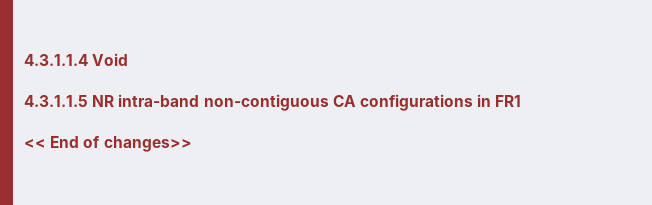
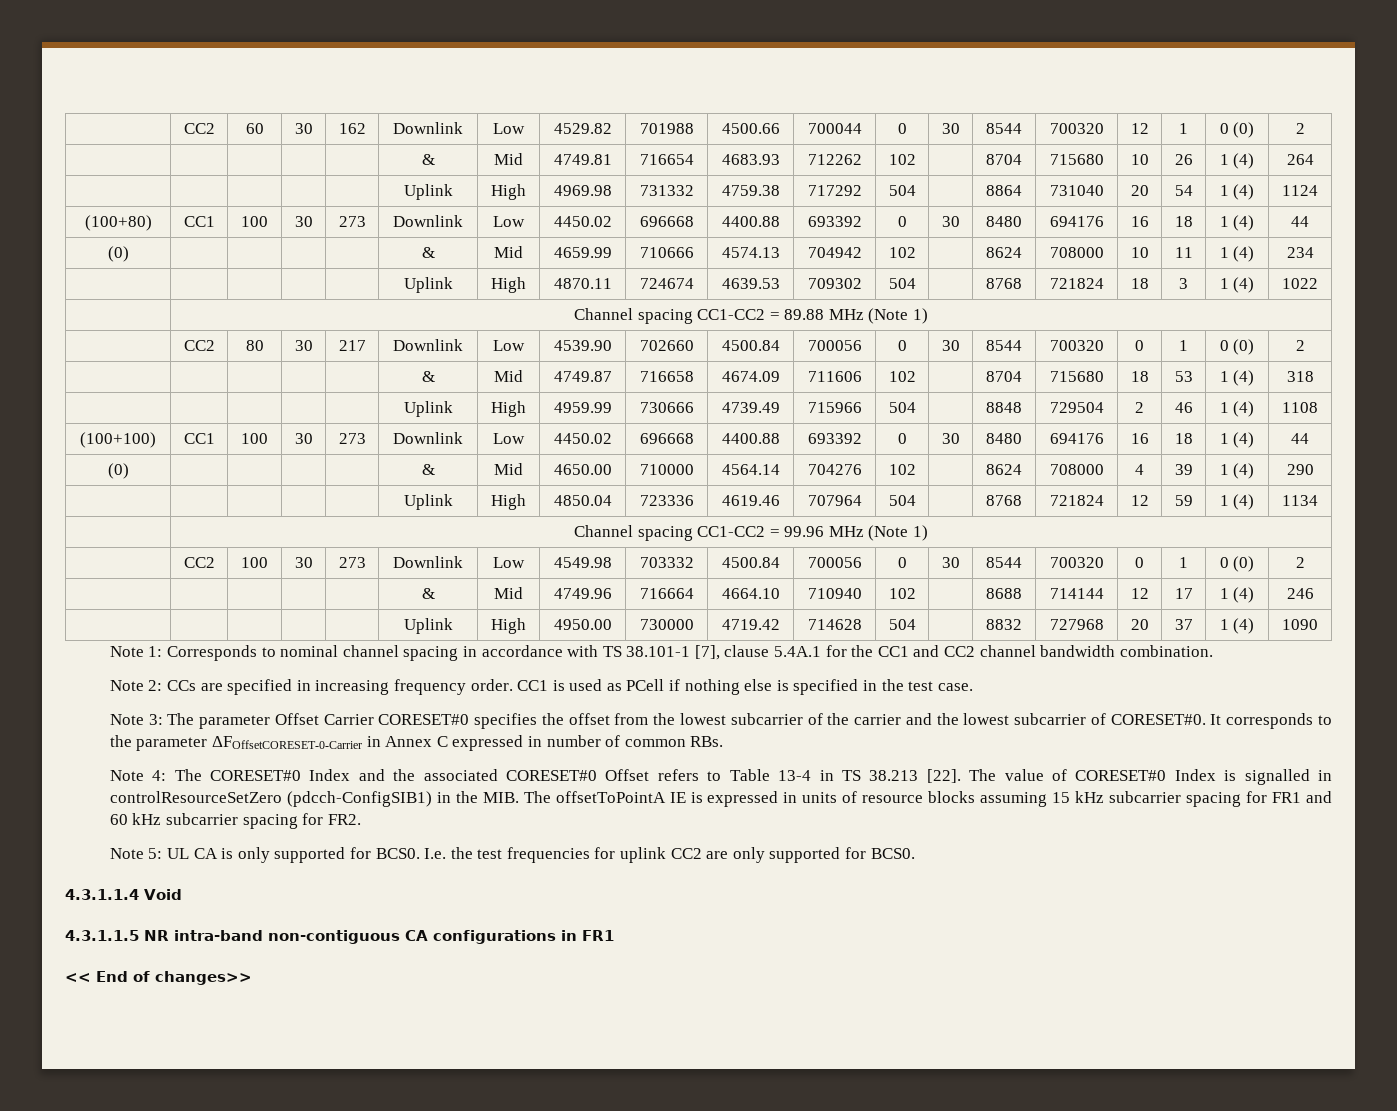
+ | CC2 | 60 | 30 | 162 | Downlink | Low | 4529.82 | 701988 | 4500.66 | 700044 | 0 | 30 | 8544 | 700320 | 12 | 1 | 0 (0) | 2
+ | | | | | & | Mid | 4749.81 | 716654 | 4683.93 | 712262 | 102 | | 8704 | 715680 | 10 | 26 | 1 (4) | 264
+ | | | | | Uplink | High | 4969.98 | 731332 | 4759.38 | 717292 | 504 | | 8864 | 731040 | 20 | 54 | 1 (4) | 1124
+ (100+80) | CC1 | 100 | 30 | 273 | Downlink | Low | 4450.02 | 696668 | 4400.88 | 693392 | 0 | 30 | 8480 | 694176 | 16 | 18 | 1 (4) | 44
+ (0) | | | | | & | Mid | 4659.99 | 710666 | 4574.13 | 704942 | 102 | | 8624 | 708000 | 10 | 11 | 1 (4) | 234
+ | | | | | Uplink | High | 4870.11 | 724674 | 4639.53 | 709302 | 504 | | 8768 | 721824 | 18 | 3 | 1 (4) | 1022
+ | Channel spacing CC1-CC2 = 89.88 MHz (Note 1)
+ | CC2 | 80 | 30 | 217 | Downlink | Low | 4539.90 | 702660 | 4500.84 | 700056 | 0 | 30 | 8544 | 700320 | 0 | 1 | 0 (0) | 2
+ | | | | | & | Mid | 4749.87 | 716658 | 4674.09 | 711606 | 102 | | 8704 | 715680 | 18 | 53 | 1 (4) | 318
+ | | | | | Uplink | High | 4959.99 | 730666 | 4739.49 | 715966 | 504 | | 8848 | 729504 | 2 | 46 | 1 (4) | 1108
+ (100+100) | CC1 | 100 | 30 | 273 | Downlink | Low | 4450.02 | 696668 | 4400.88 | 693392 | 0 | 30 | 8480 | 694176 | 16 | 18 | 1 (4) | 44
+ (0) | | | | | & | Mid | 4650.00 | 710000 | 4564.14 | 704276 | 102 | | 8624 | 708000 | 4 | 39 | 1 (4) | 290
+ | | | | | Uplink | High | 4850.04 | 723336 | 4619.46 | 707964 | 504 | | 8768 | 721824 | 12 | 59 | 1 (4) | 1134
+ | Channel spacing CC1-CC2 = 99.96 MHz (Note 1)
+ | CC2 | 100 | 30 | 273 | Downlink | Low | 4549.98 | 703332 | 4500.84 | 700056 | 0 | 30 | 8544 | 700320 | 0 | 1 | 0 (0) | 2
+ | | | | | & | Mid | 4749.96 | 716664 | 4664.10 | 710940 | 102 | | 8688 | 714144 | 12 | 17 | 1 (4) | 246
+ | | | | | Uplink | High | 4950.00 | 730000 | 4719.42 | 714628 | 504 | | 8832 | 727968 | 20 | 37 | 1 (4) | 1090
+ Note 1: Corresponds to nominal channel spacing in accordance with TS 38.101-1 [7], clause 5.4A.1 for the CC1 and CC2 channel bandwidth combination.
+ Note 2: CCs are specified in increasing frequency order. CC1 is used as PCell if nothing else is specified in the test case.
+ Note 3: The parameter Offset Carrier CORESET#0 specifies the offset from the lowest subcarrier of the carrier and the lowest subcarrier of CORESET#0. It corresponds to the parameter ΔFOffsetCORESET-0-Carrier in Annex C expressed in number of common RBs.
+ Note 4: The CORESET#0 Index and the associated CORESET#0 Offset refers to Table 13-4 in TS 38.213 [22]. The value of CORESET#0 Index is signalled in controlResourceSetZero (pdcch-ConfigSIB1) in the MIB. The offsetToPointA IE is expressed in units of resource blocks assuming 15 kHz subcarrier spacing for FR1 and 60 kHz subcarrier spacing for FR2.
+ Note 5: UL CA is only supported for BCS0. I.e. the test frequencies for uplink CC2 are only supported for BCS0.

